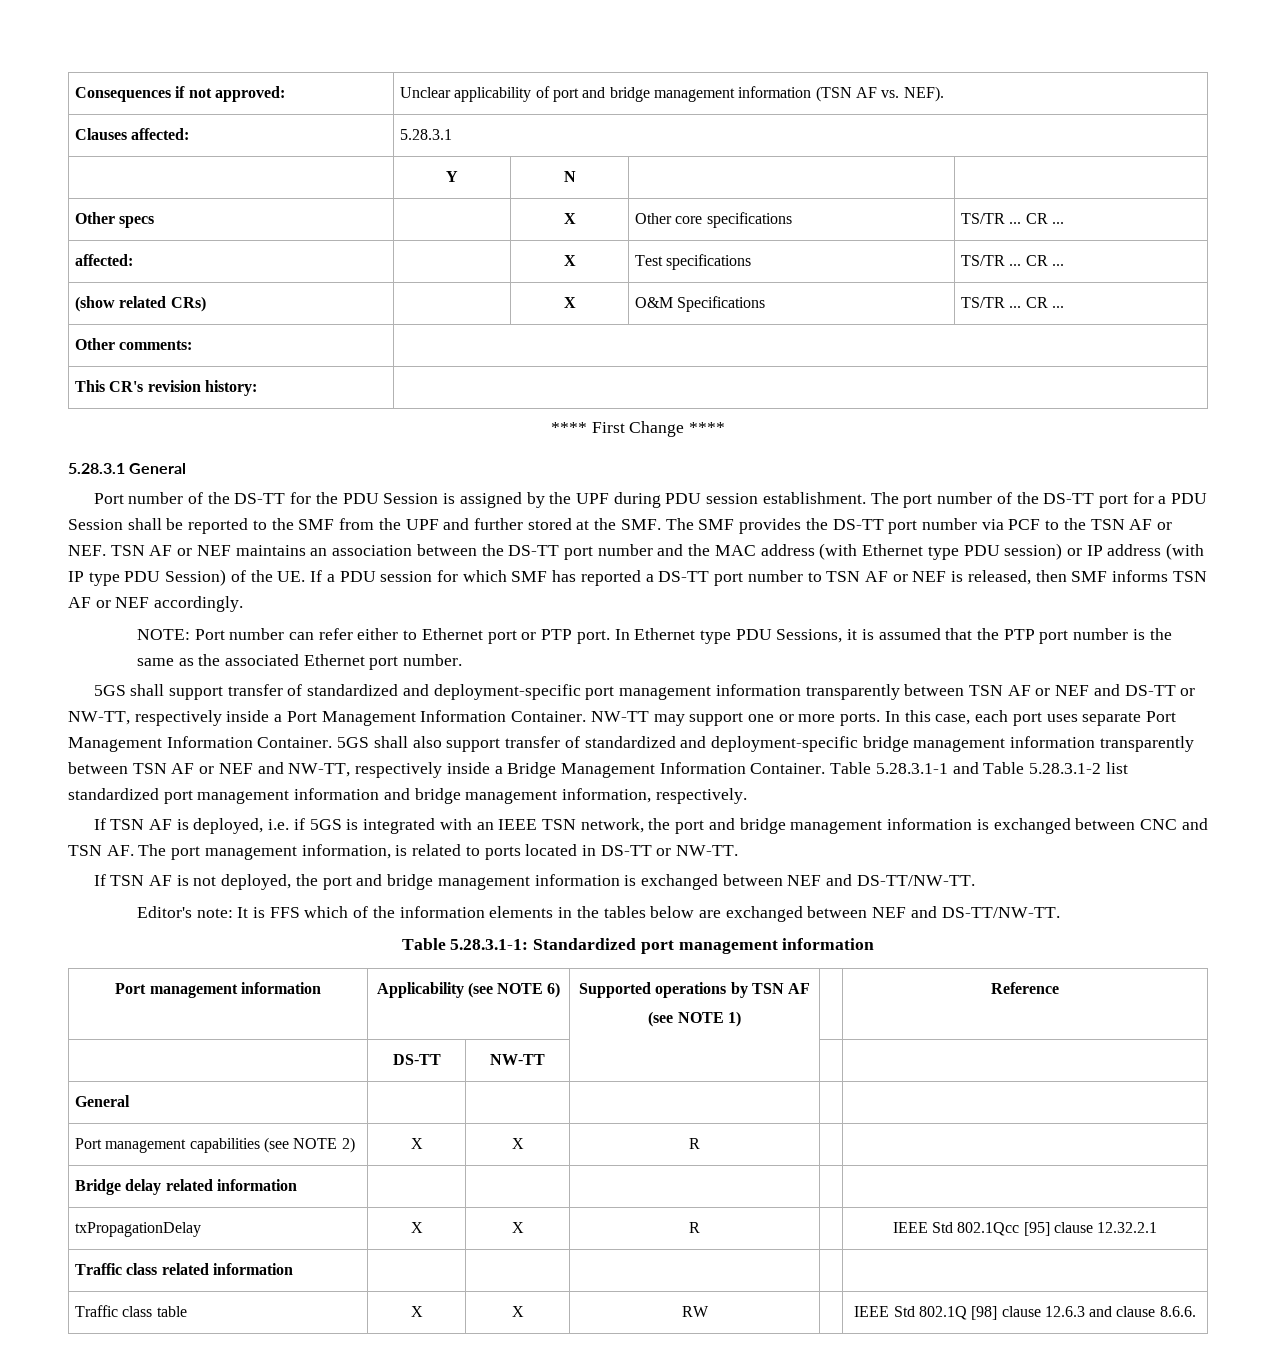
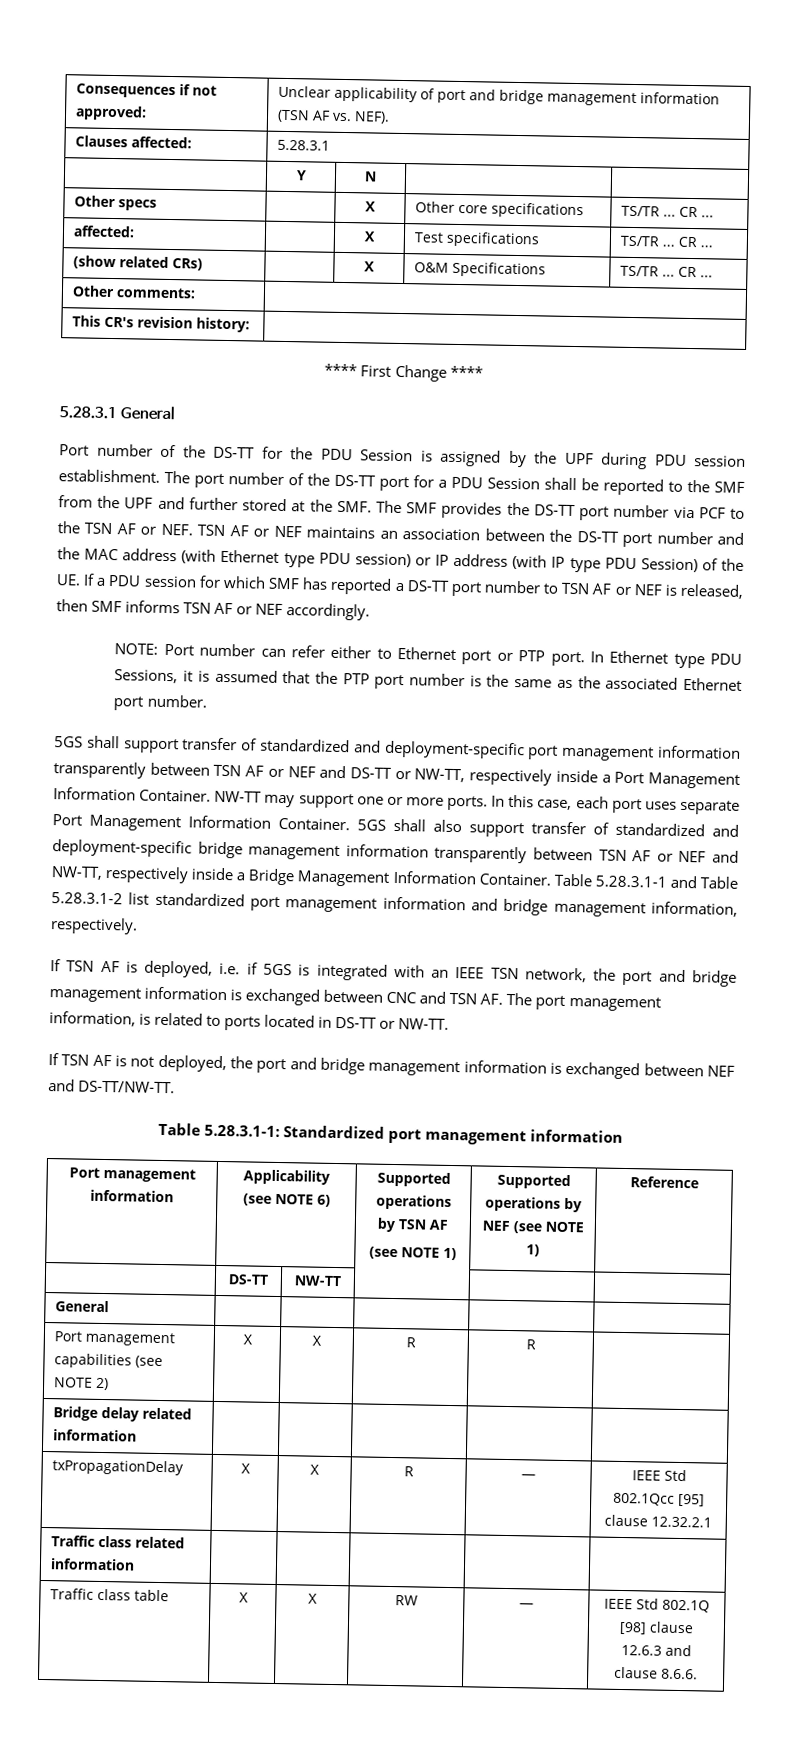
- Editor's note: It is FFS which of the information elements in the tables below are exchanged between NEF and DS-TT/NW-TT.
  Port management information | Applicability (see NOTE 6) | Supported operations by TSN AF
- (see NOTE 1) | | Reference
+ (see NOTE 1) | Supported operations by NEF (see NOTE 1) | Reference
- Port management capabilities (see NOTE 2) | X | X | R | |
+ Port management capabilities (see NOTE 2) | X | X | R | R |
- txPropagationDelay | X | X | R | | IEEE Std 802.1Qcc [95] clause 12.32.2.1
+ txPropagationDelay | X | X | R | ― | IEEE Std 802.1Qcc [95] clause 12.32.2.1
- Traffic class table | X | X | RW | | IEEE Std 802.1Q [98] clause 12.6.3 and clause 8.6.6.
+ Traffic class table | X | X | RW | ― | IEEE Std 802.1Q [98] clause 12.6.3 and clause 8.6.6.

